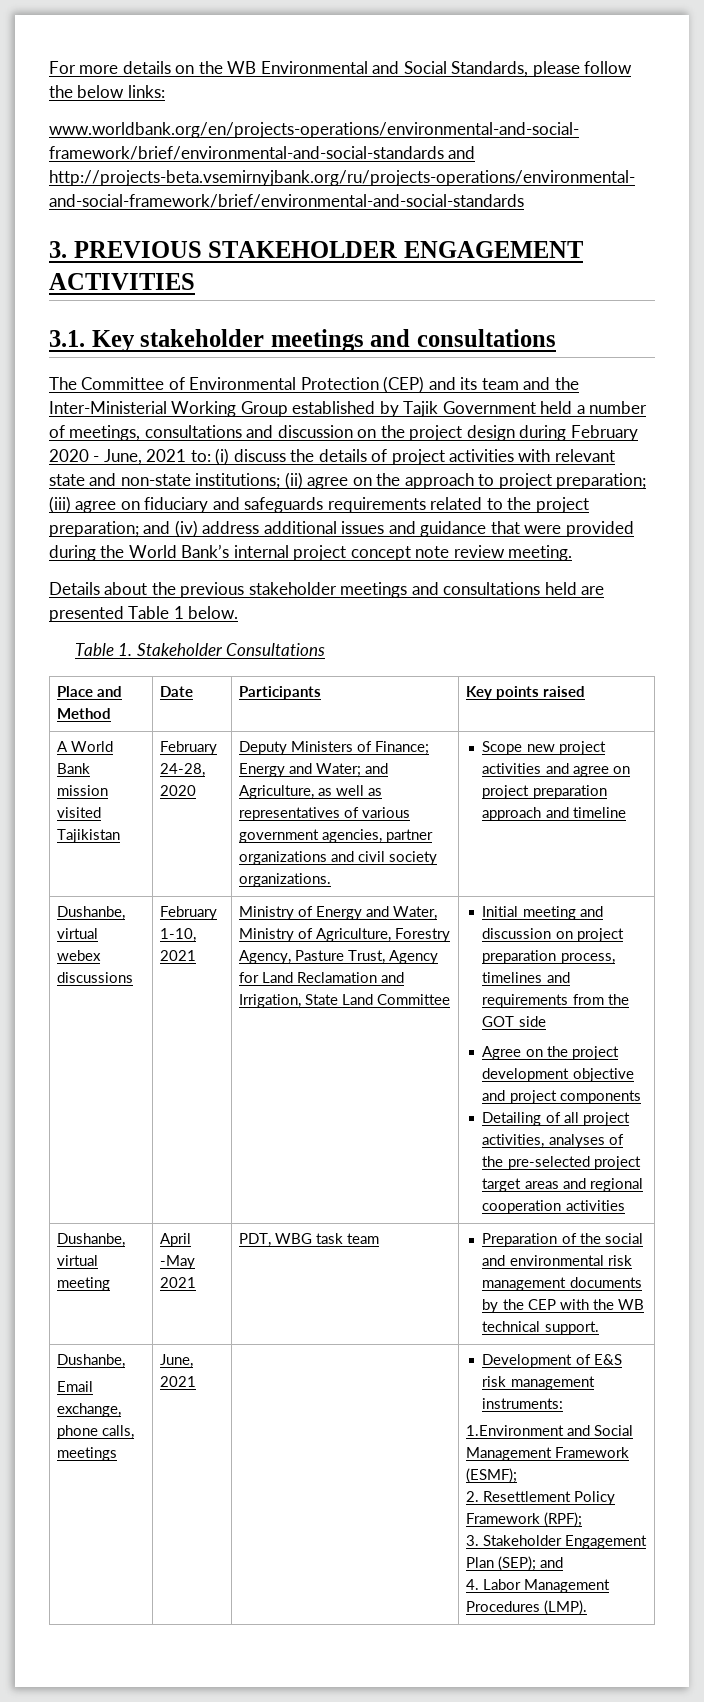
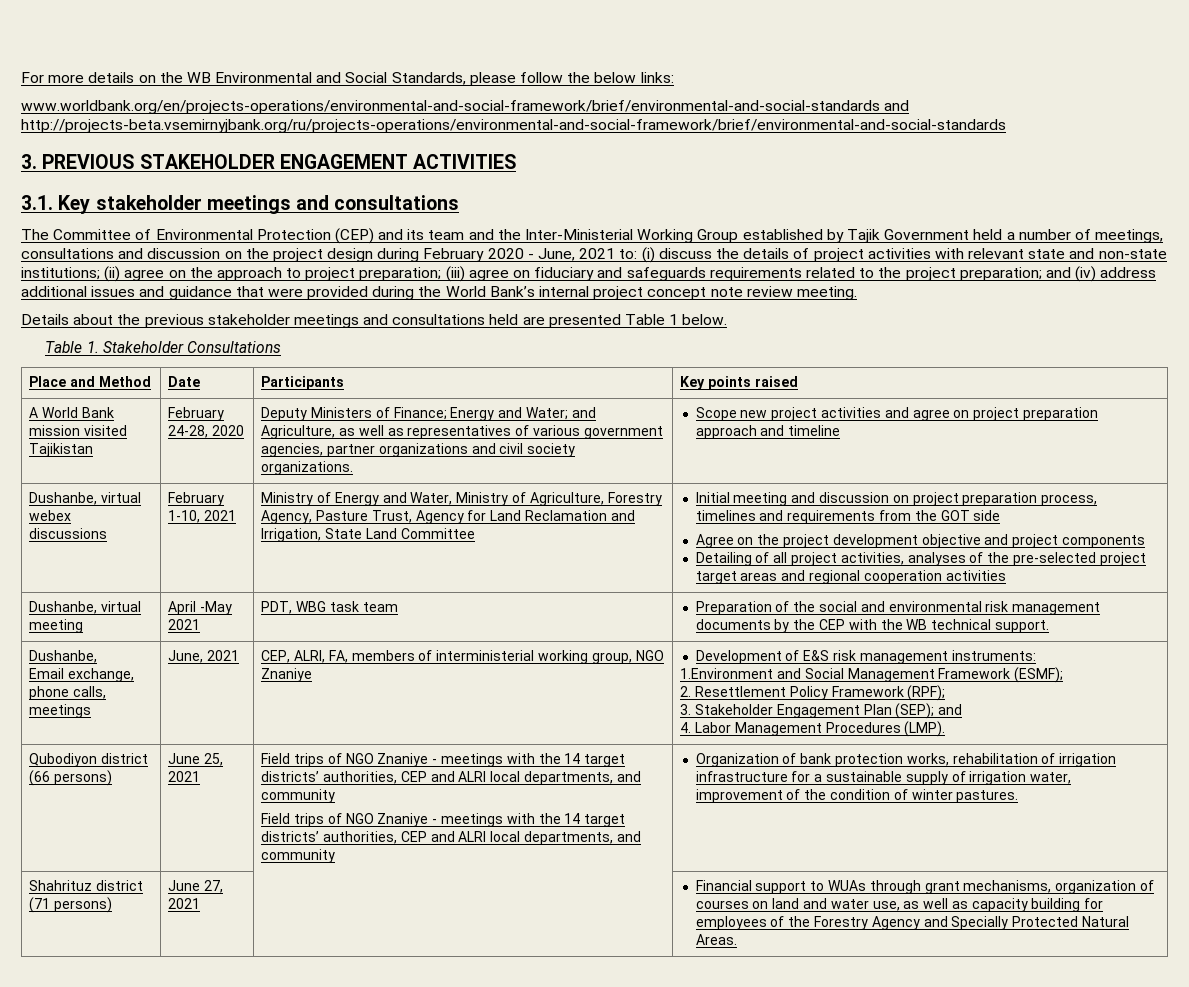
+ CEP, ALRI, FA, members of interministerial working group, NGO Znaniye
+ Qubodiyon district (66 persons) | June 25, 2021 | Field trips of NGO Znaniye - meetings with the 14 target districts’ authorities, CEP and ALRI local departments, and community
+ Field trips of NGO Znaniye - meetings with the 14 target districts’ authorities, CEP and ALRI local departments, and community | Organization of bank protection works, rehabilitation of irrigation infrastructure for a sustainable supply of irrigation water, improvement of the condition of winter pastures.
+ Shahrituz district (71 persons) | June 27, 2021 | | Financial support to WUAs through grant mechanisms, organization of courses on land and water use, as well as capacity building for employees of the Forestry Agency and Specially Protected Natural Areas.

